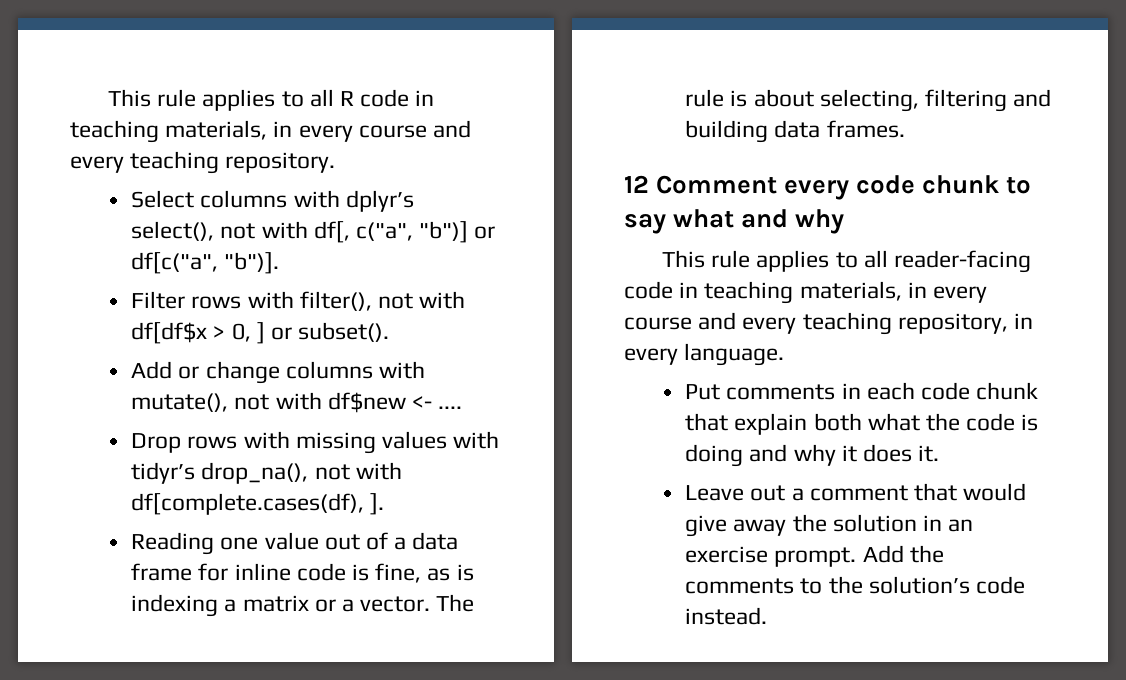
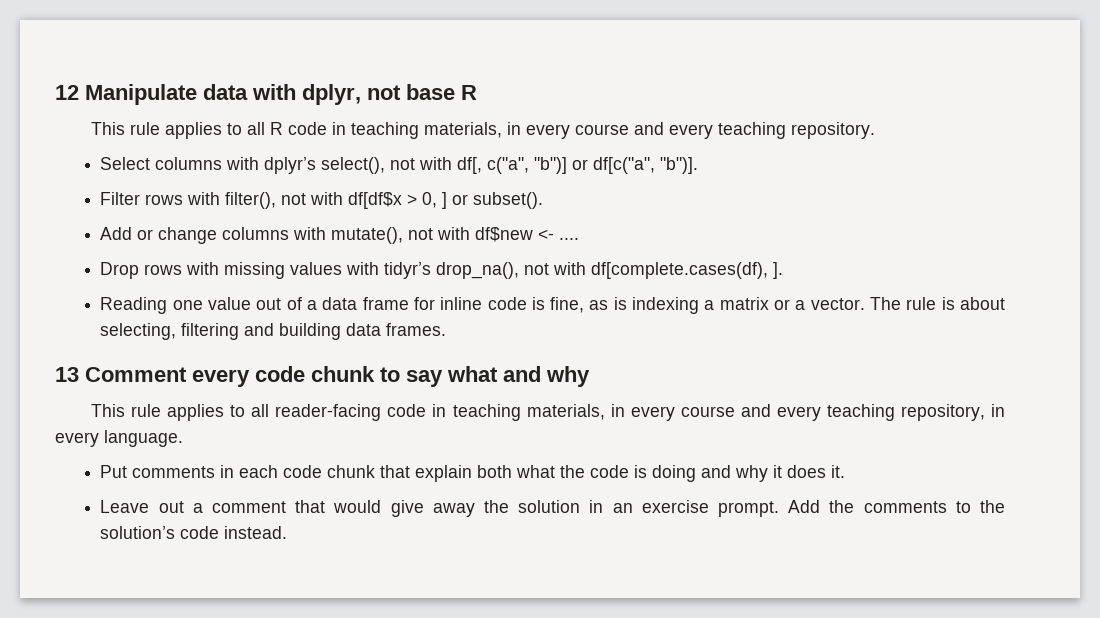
+ 12 Manipulate data with dplyr, not base R
- 12 Comment every code chunk to say what and why
+ 13 Comment every code chunk to say what and why

